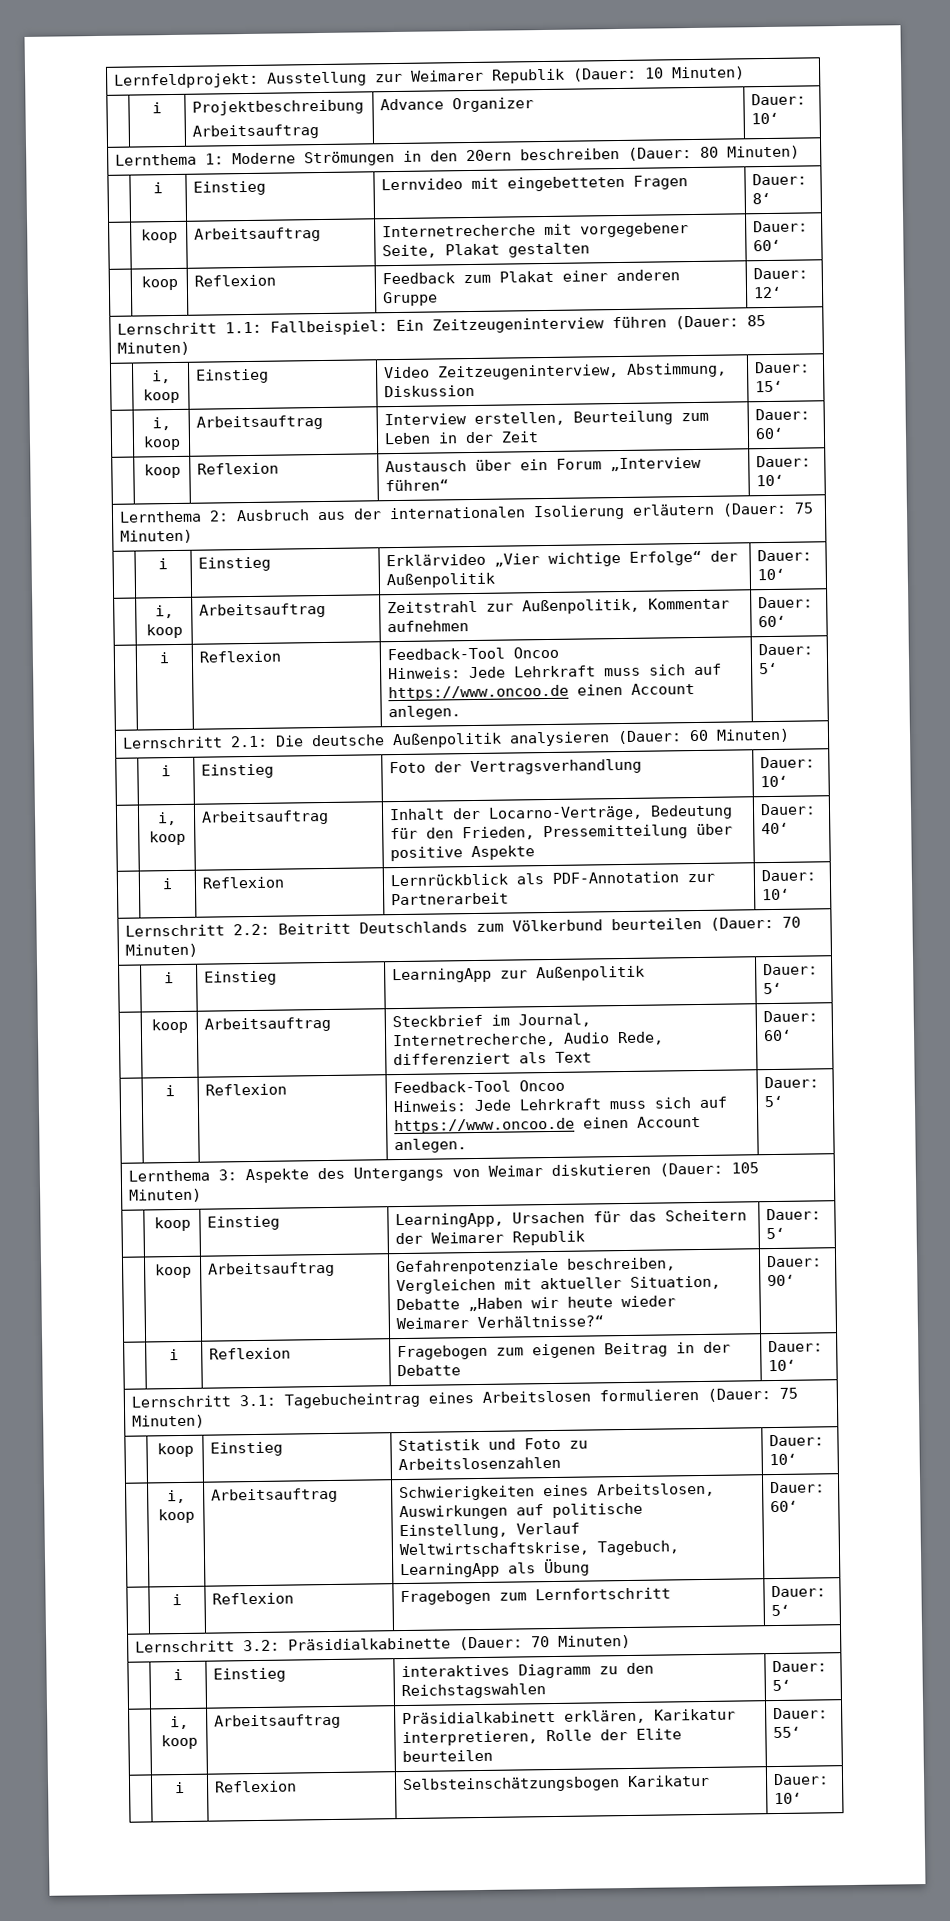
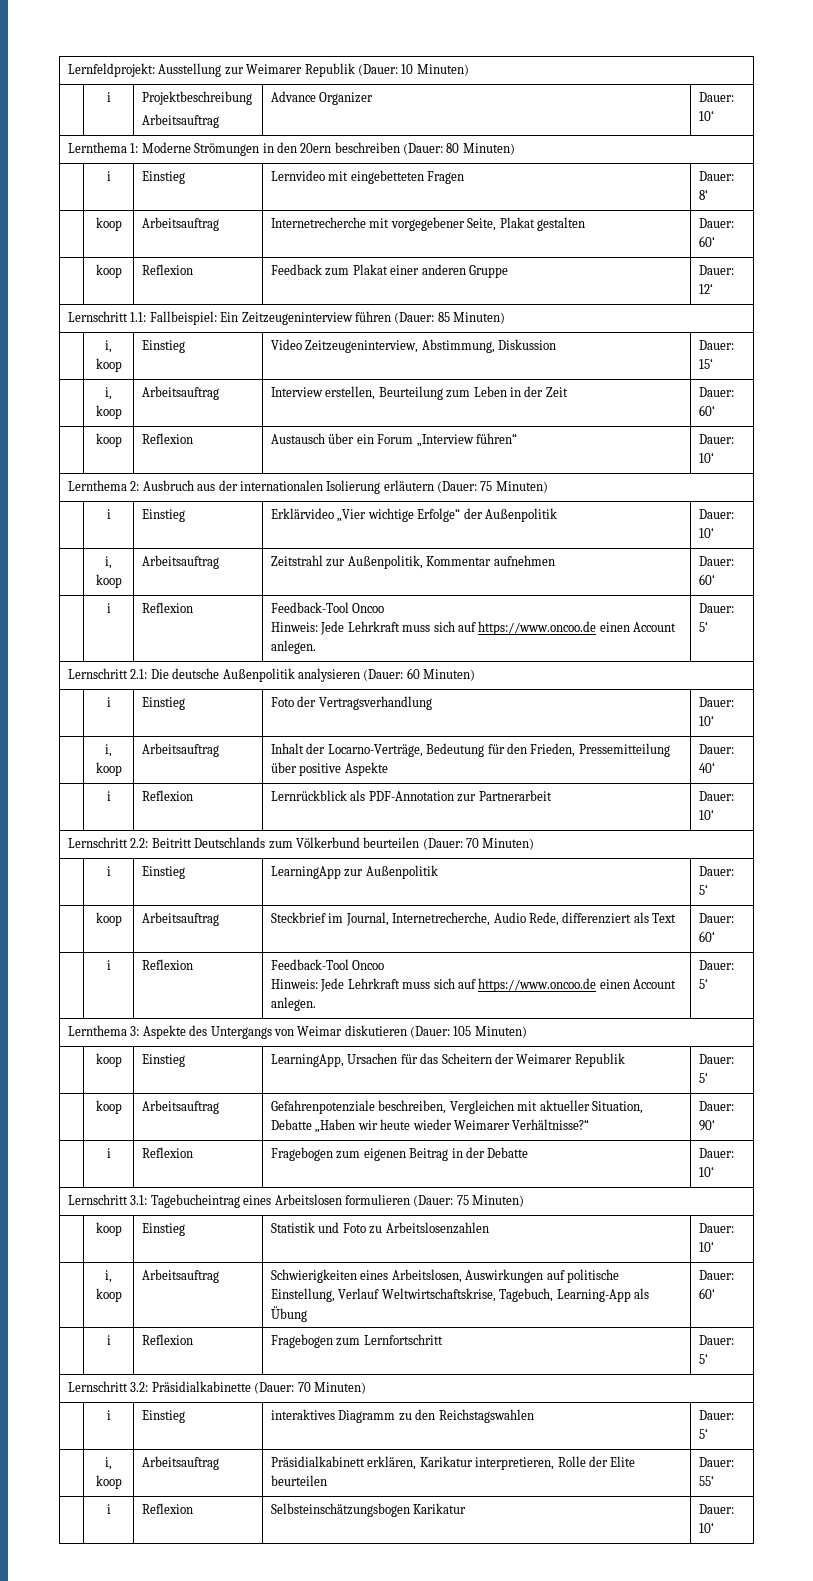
- | i, koop | Arbeitsauftrag | Schwierigkeiten eines Arbeitslosen, Auswirkungen auf politische Einstellung, Verlauf Weltwirtschaftskrise, Tagebuch, LearningApp als Übung | Dauer: 60‘
+ | i, koop | Arbeitsauftrag | Schwierigkeiten eines Arbeitslosen, Auswirkungen auf politische Einstellung, Verlauf Weltwirtschaftskrise, Tagebuch, Learning-App als Übung | Dauer: 60‘

